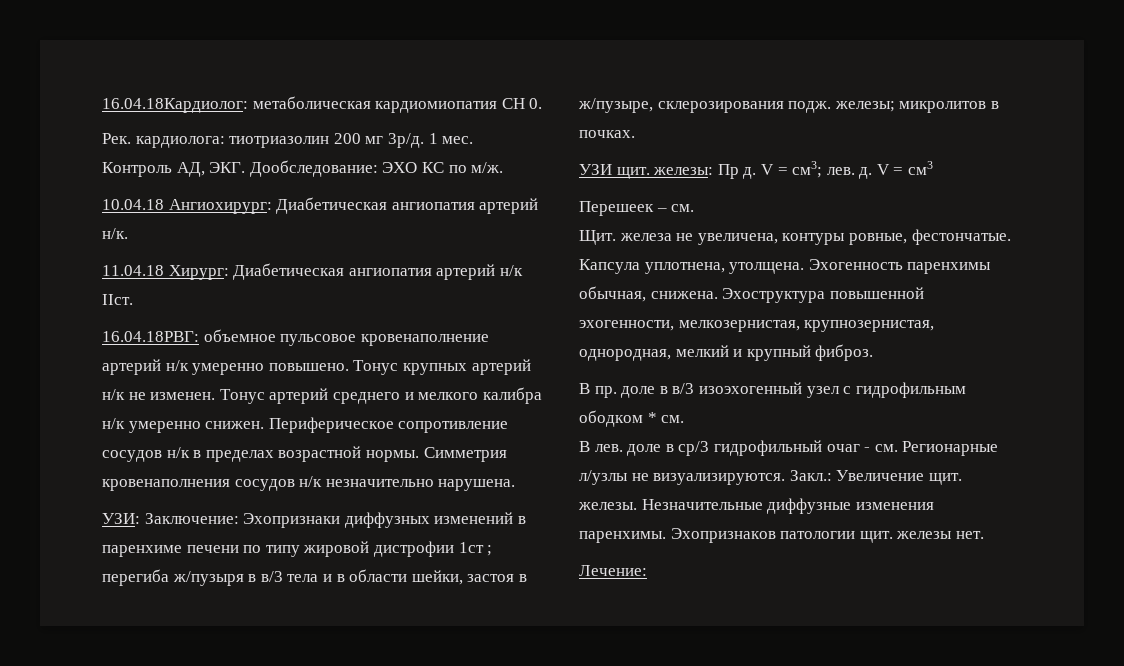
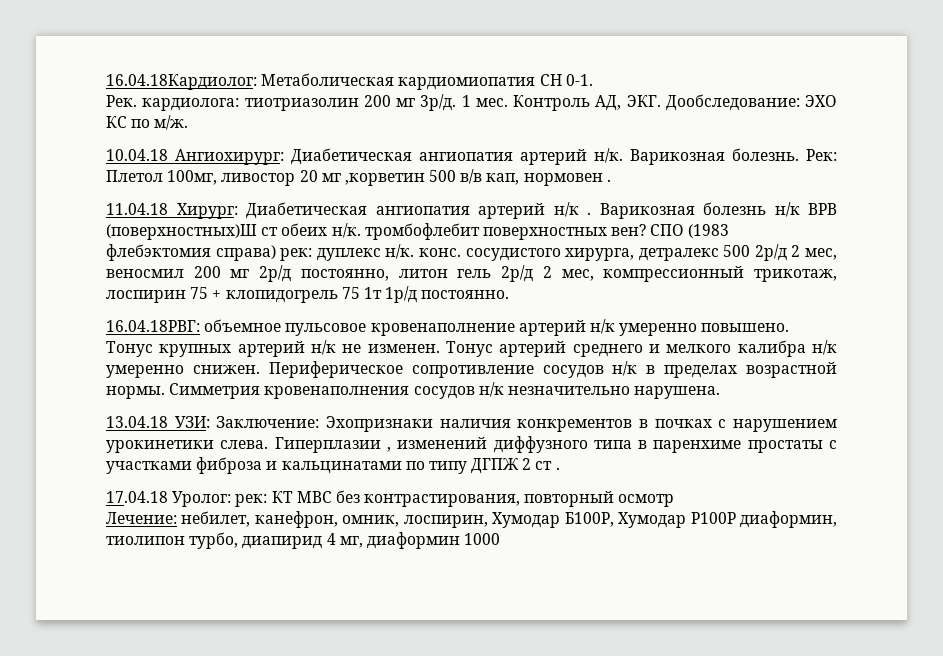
- 16.04.18Кардиолог: метаболическая кардиомиопатия СН 0.
+ 16.04.18Кардиолог: Метаболическая кардиомиопатия СН 0-1.
+ Варикозная болезнь. Рек: Плетол 100мг, ливостор 20 мг ,корветин 500 в/в кап, нормовен .
- 11.04.18 Хирург: Диабетическая ангиопатия артерий н/к IIcт.
+ 11.04.18 Хирург: Диабетическая ангиопатия артерий н/к . Варикозная болезнь н/к ВРВ (поверхностных)Ш ст обеих н/к. тромбофлебит поверхностных вен? СПО (1983 флебэктомия справа) рек: дуплекс н/к. конс. сосудистого хирурга, детралекс 500 2р/д 2 мес, веносмил 200 мг 2р/д постоянно, литон гель 2р/д 2 мес, компрессионный трикотаж, лоспирин 75 + клопидогрель 75 1т 1р/д постоянно.
- УЗИ: Заключение: Эхопризнаки диффузных изменений в паренхиме печени по типу жировой дистрофии 1ст ; перегиба ж/пузыря в в/3 тела и в области шейки, застоя в ж/пузыре, склерозирования подж. железы; микролитов в почках.
- УЗИ щит. железы: Пр д. V = см3; лев. д. V = см3
- Перешеек – см.
- Щит. железа не увеличена, контуры ровные, фестончатые. Капсула уплотнена, утолщена. Эхогенность паренхимы обычная, снижена. Эхоструктура повышенной эхогенности, мелкозернистая, крупнозернистая, однородная, мелкий и крупный фиброз.
- В пр. доле в в/3 изоэхогенный узел с гидрофильным ободком * см.
- В лев. доле в ср/3 гидрофильный очаг - см. Регионарные л/узлы не визуализируются. Закл.: Увеличение щит. железы. Незначительные диффузные изменения паренхимы. Эхопризнаков патологии щит. железы нет.
- Лечение:
+ 13.04.18 УЗИ: Заключение: Эхопризнаки наличия конкрементов в почках с нарушением урокинетики слева. Гиперплазии , изменений диффузного типа в паренхиме простаты с участками фиброза и кальцинатами по типу ДГПЖ 2 ст .
+ 17.04.18 Уролог: рек: КТ МВС без контрастирования, повторный осмотр
+ Лечение: небилет, канефрон, омник, лоспирин, Хумодар Б100Р, Хумодар Р100Р диаформин, тиолипон турбо, диапирид 4 мг, диаформин 1000

